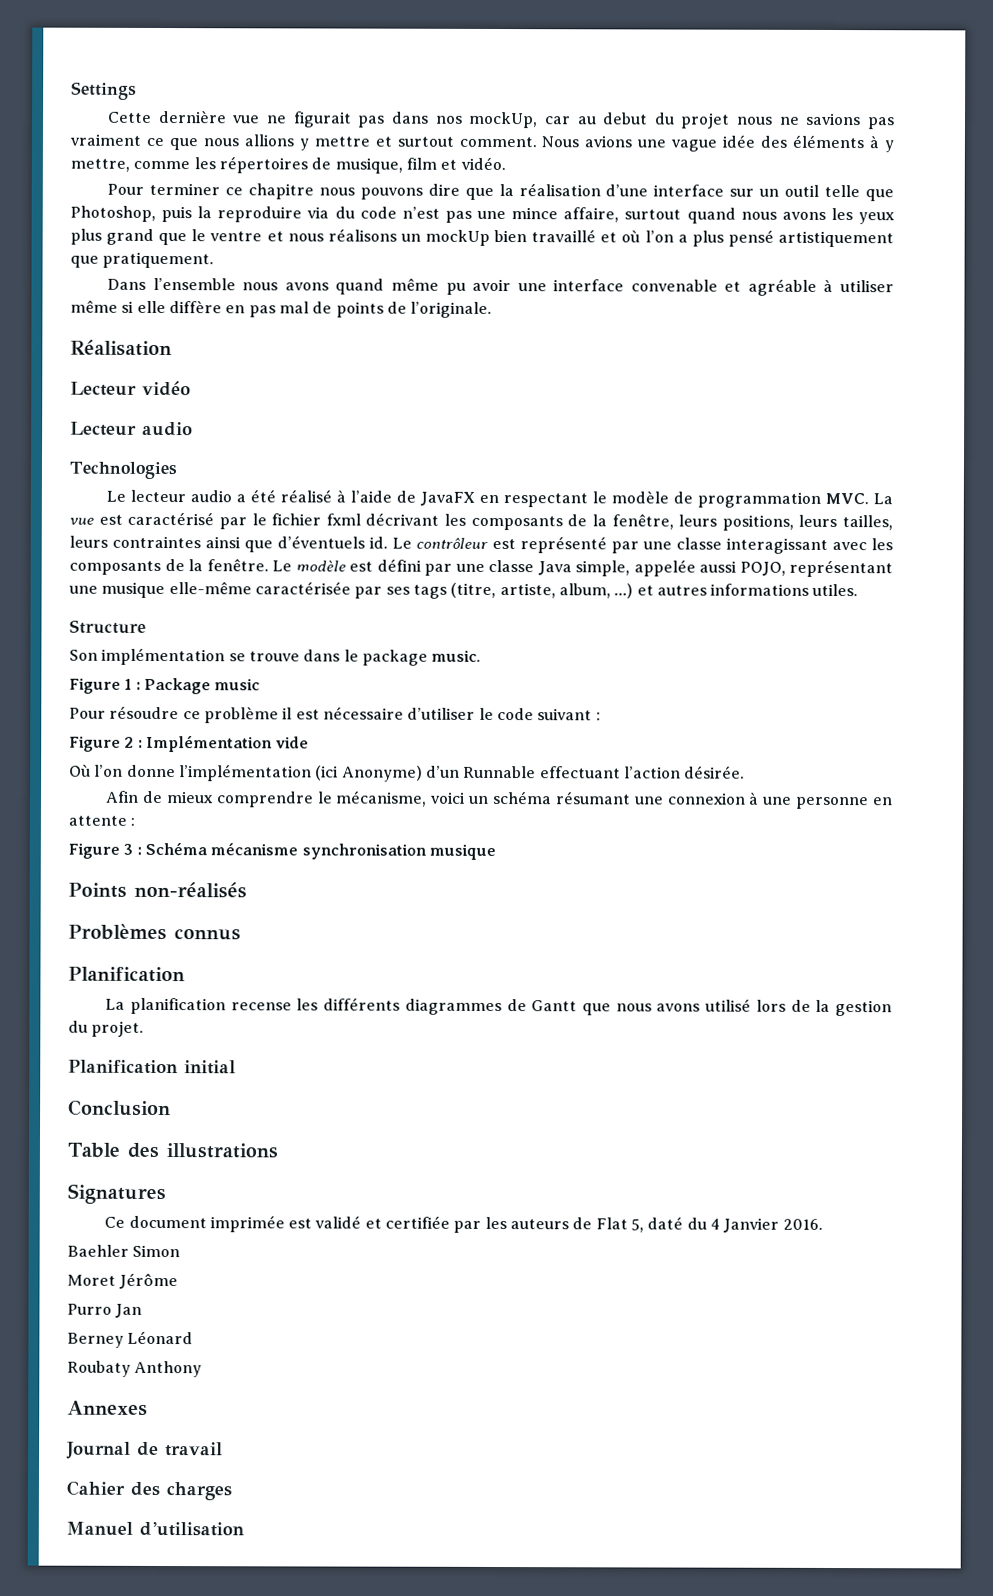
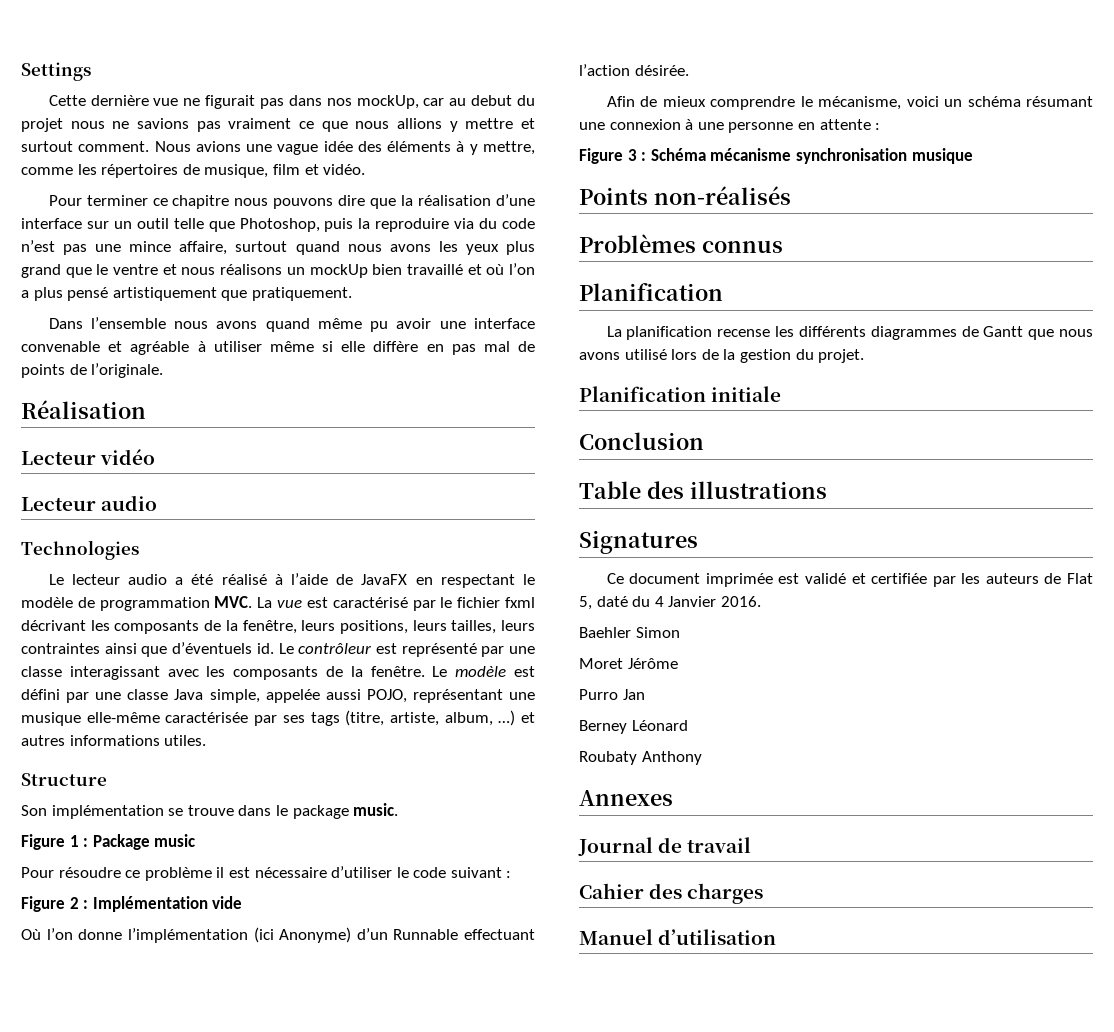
- Planification initial
+ Planification initiale

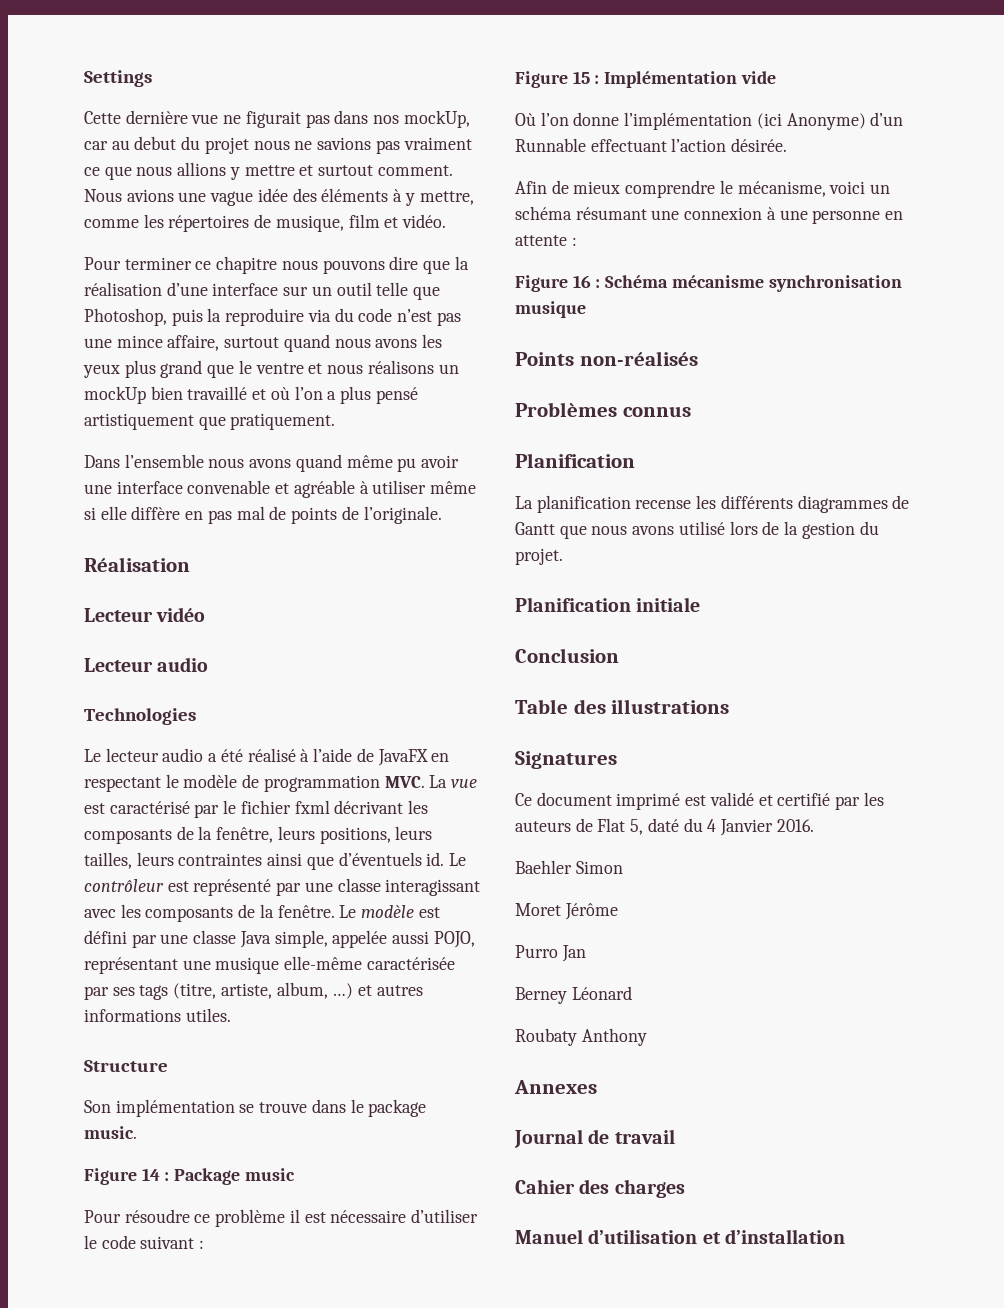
- Figure 1 : Package music
+ Figure 14 : Package music
- Figure 2 : Implémentation vide
+ Figure 15 : Implémentation vide
- Figure 3 : Schéma mécanisme synchronisation musique
+ Figure 16 : Schéma mécanisme synchronisation musique
- Ce document imprimée est validé et certifiée par les auteurs de Flat 5, daté du 4 Janvier 2016.
+ Ce document imprimé est validé et certifié par les auteurs de Flat 5, daté du 4 Janvier 2016.
- Manuel d’utilisation
+ Manuel d’utilisation et d’installation

